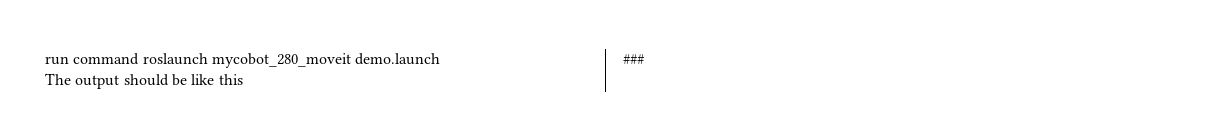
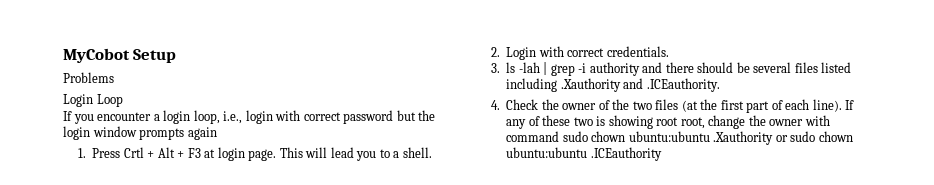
- run command roslaunch mycobot_280_moveit demo.launch
- The output should be like this
- ###
+ MyCobot Setup
+ Problems
+ Login Loop
+ If you encounter a login loop, i.e., login with correct password but the login window prompts again
+ 1. Press Crtl + Alt + F3 at login page. This will lead you to a shell.
+ 2. Login with correct credentials.
+ 3. ls -lah | grep -i authority and there should be several files listed including .Xauthority and .ICEauthority.
+ 4. Check the owner of the two files (at the first part of each line). If any of these two is showing root root, change the owner with command sudo chown ubuntu:ubuntu .Xauthority or sudo chown ubuntu:ubuntu .ICEauthority

